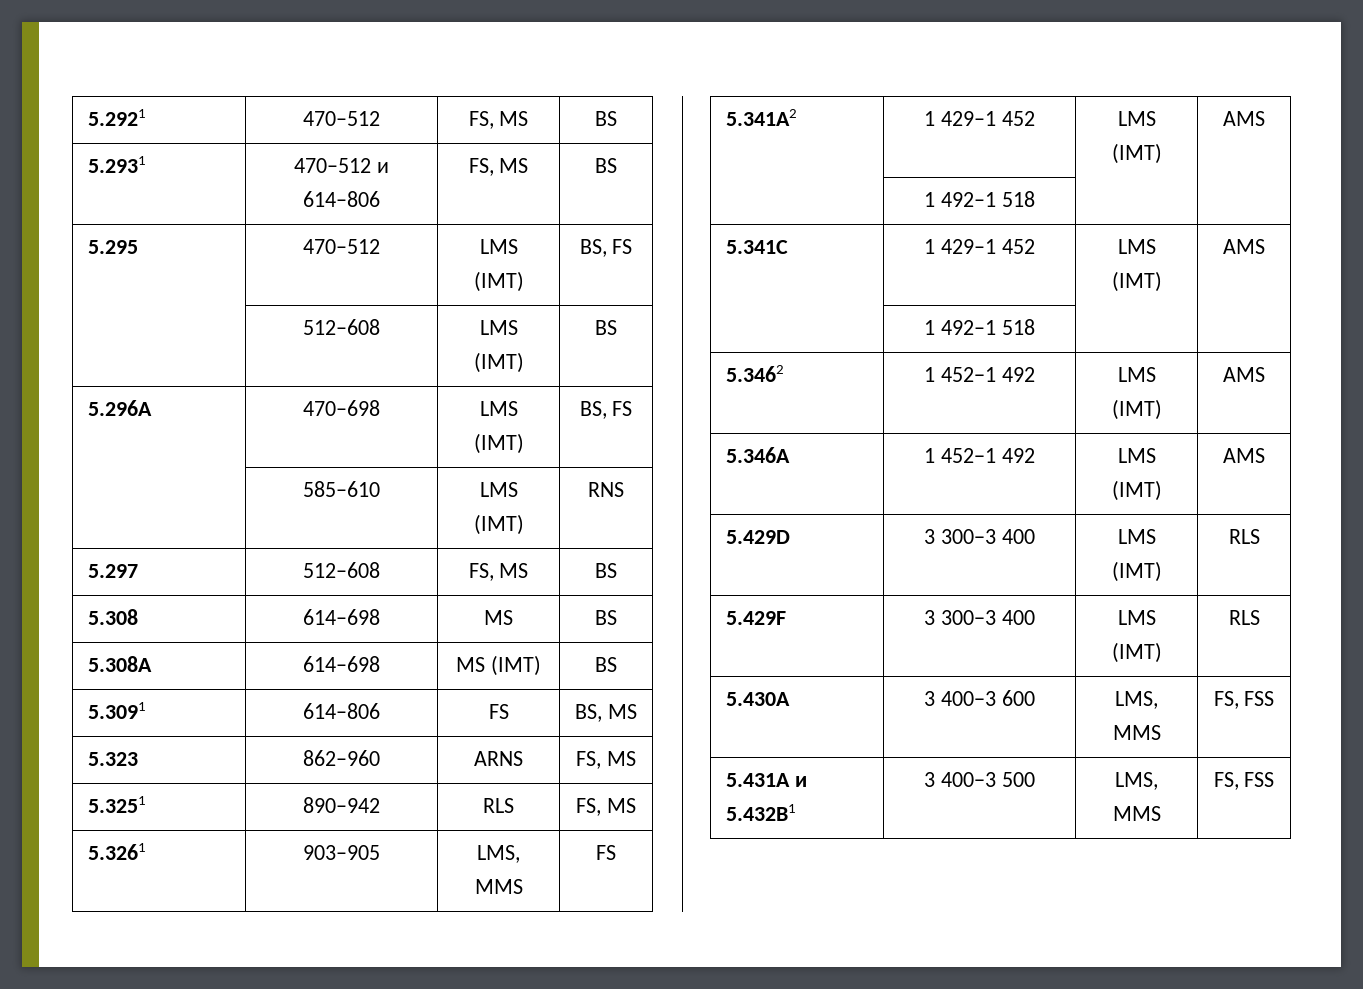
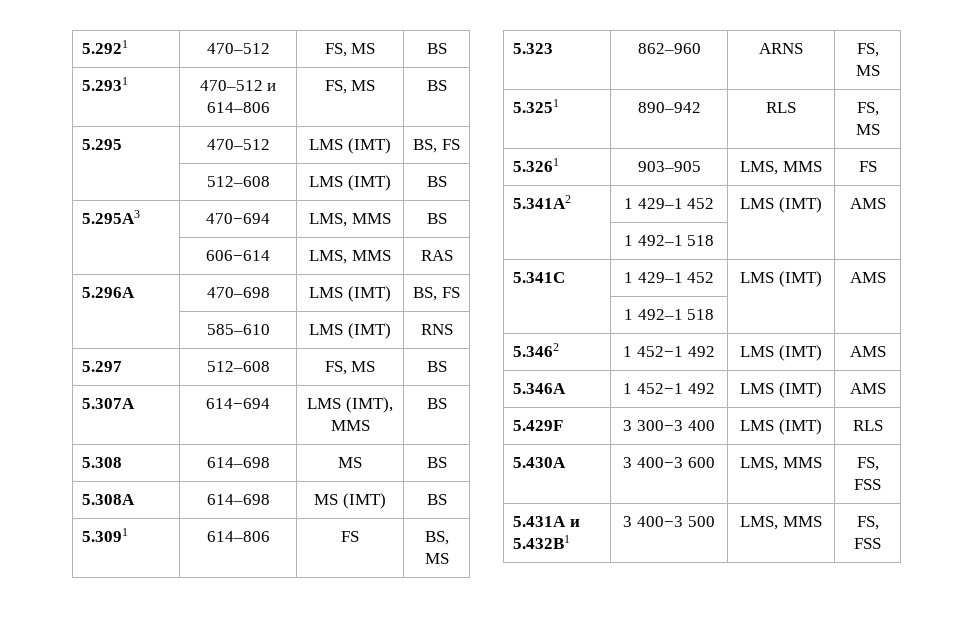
+ 5.295А3 | 470−694 | LMS, MMS | BS
+ | 606−614 | LMS, MMS | RAS
+ 5.307A | 614−694 | LMS (IMT), MMS | BS
- 5.429D | 3 300−3 400 | LMS (IMT) | RLS

